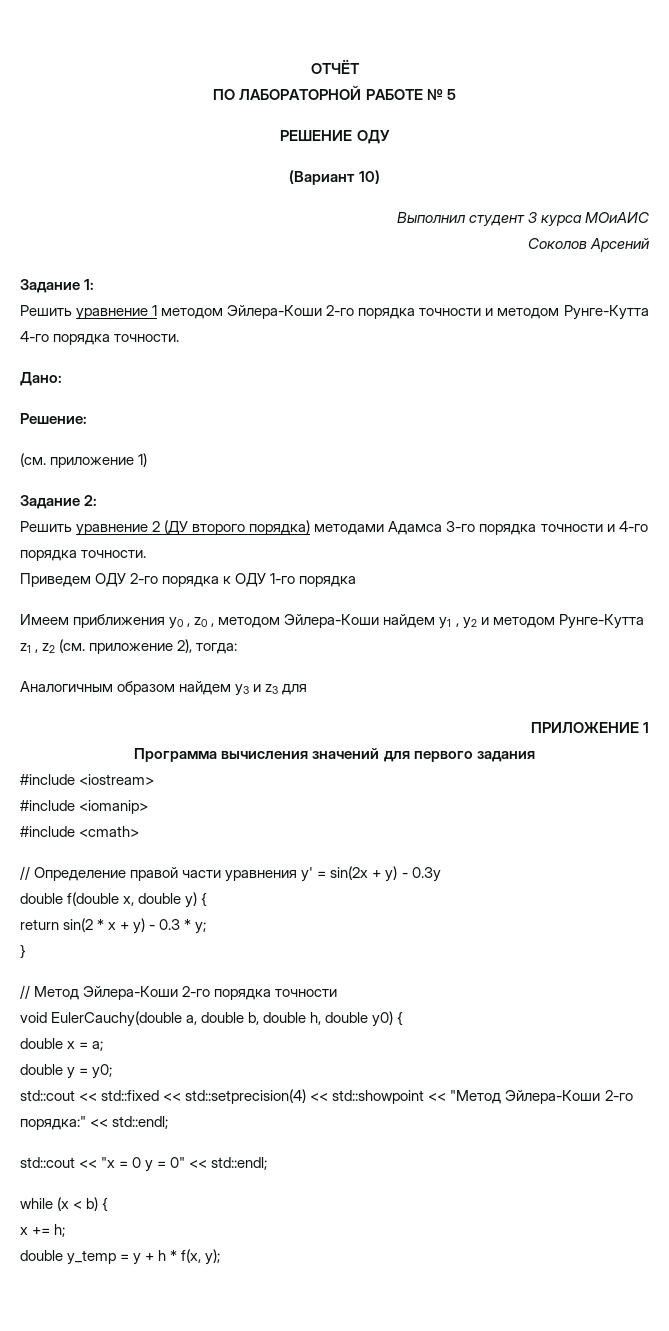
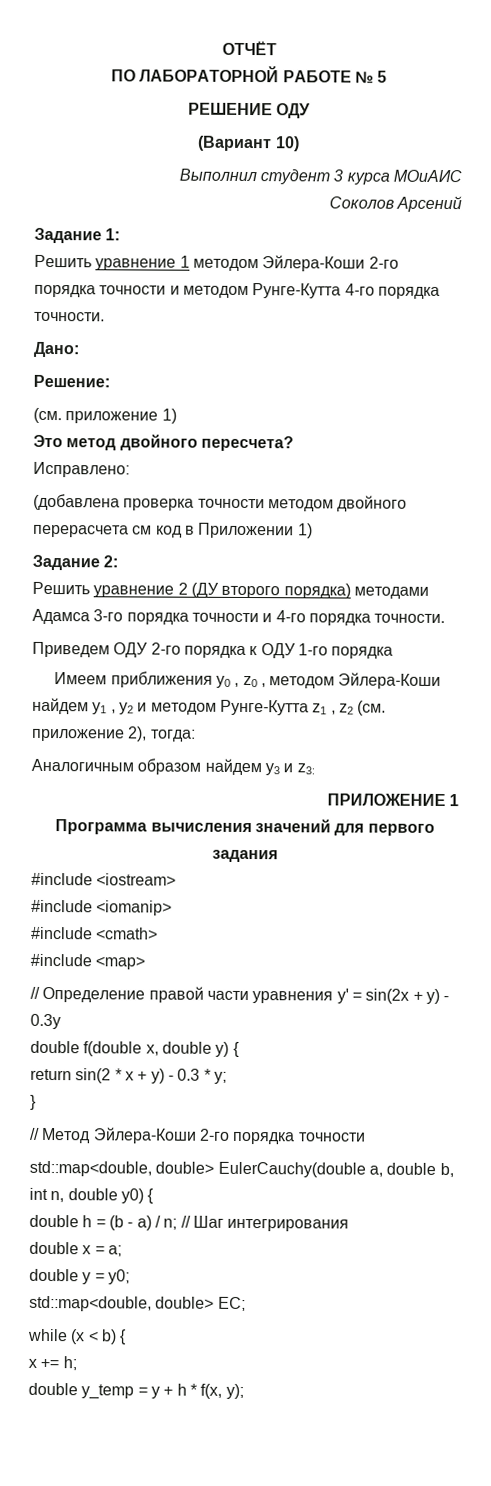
+ Это метод двойного пересчета?
+ Исправлено:
+ (добавлена проверка точности методом двойного перерасчета см код в Приложении 1)
- Аналогичным образом найдем y3 и z3 для
+ Аналогичным образом найдем y3 и z3:
+ #include <map>
- void EulerCauchy(double a, double b, double h, double y0) {
+ std::map<double, double> EulerCauchy(double a, double b, int n, double y0) {
+ double h = (b - a) / n; // Шаг интегрирования
- std::cout << std::fixed << std::setprecision(4) << std::showpoint << "Метод Эйлера-Коши 2-го порядка:" << std::endl;
- std::cout << "x = 0 y = 0" << std::endl;
+ std::map<double, double> EC;

